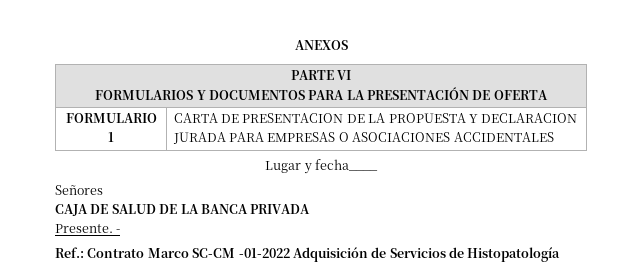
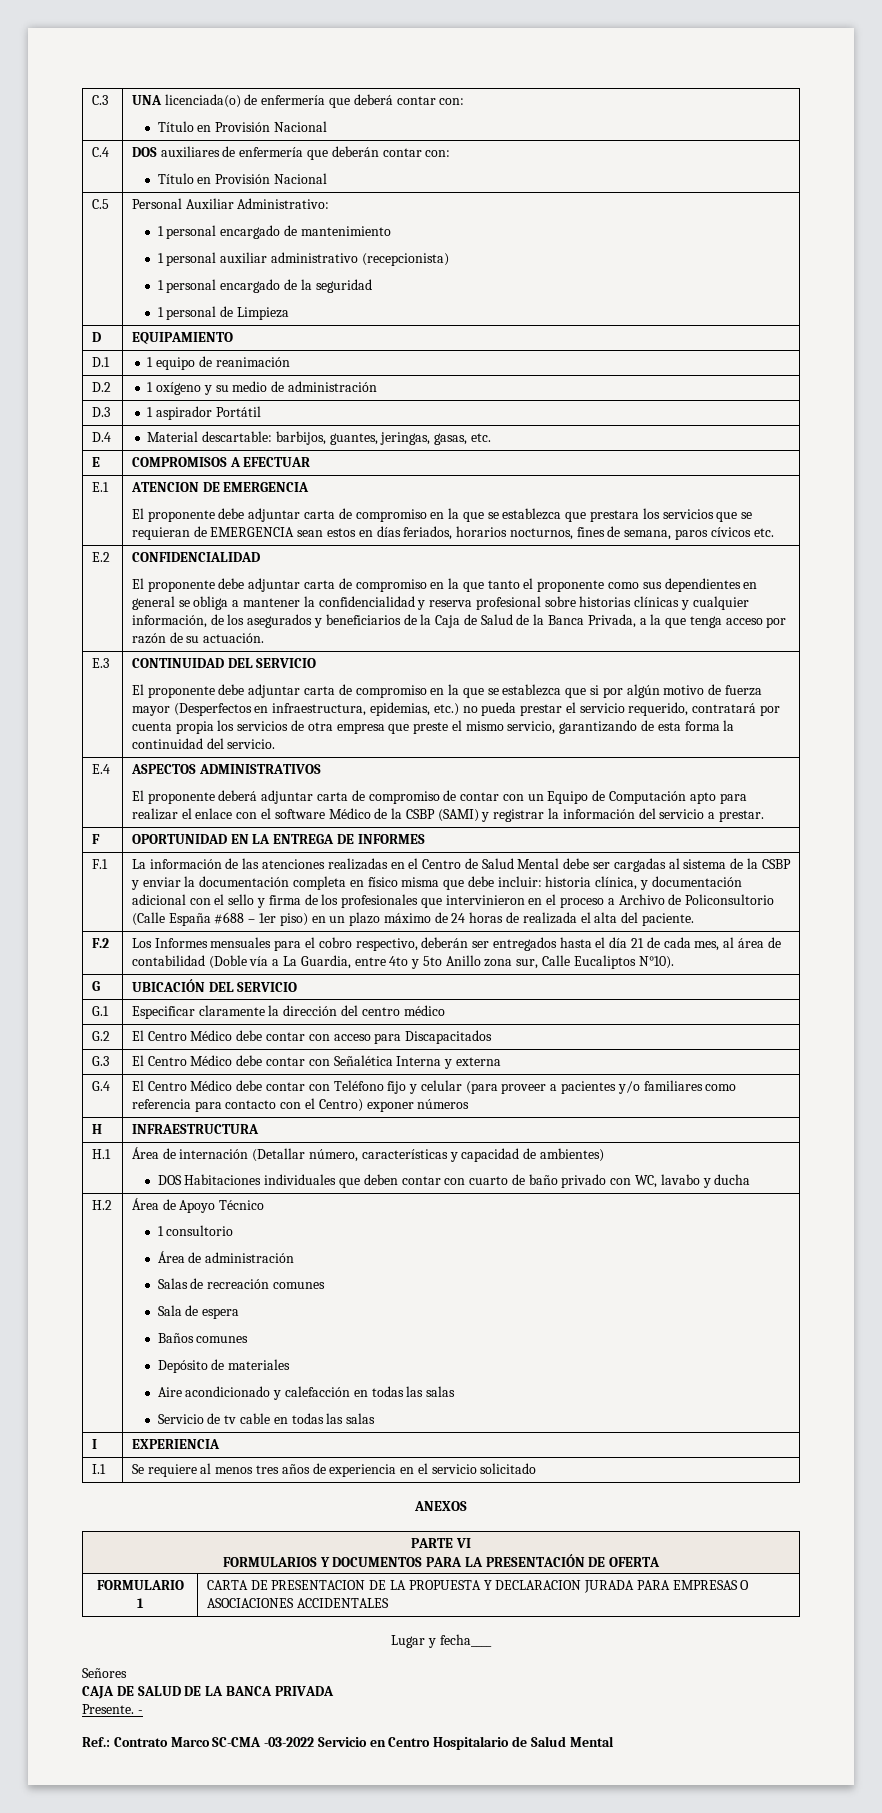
+ C.3 | UNA licenciada(o) de enfermería que deberá contar con:
+ Título en Provisión Nacional
+ C.4 | DOS auxiliares de enfermería que deberán contar con:
+ Título en Provisión Nacional
+ C.5 | Personal Auxiliar Administrativo:
+ 1 personal encargado de mantenimiento
+ 1 personal auxiliar administrativo (recepcionista)
+ 1 personal encargado de la seguridad
+ 1 personal de Limpieza
+ D | EQUIPAMIENTO
+ D.1 | 1 equipo de reanimación
+ D.2 | 1 oxígeno y su medio de administración
+ D.3 | 1 aspirador Portátil
+ D.4 | Material descartable: barbijos, guantes, jeringas, gasas, etc.
+ E | COMPROMISOS A EFECTUAR
+ E.1 | ATENCION DE EMERGENCIA
+ El proponente debe adjuntar carta de compromiso en la que se establezca que prestara los servicios que se requieran de EMERGENCIA sean estos en días feriados, horarios nocturnos, fines de semana, paros cívicos etc.
+ E.2 | CONFIDENCIALIDAD
+ El proponente debe adjuntar carta de compromiso en la que tanto el proponente como sus dependientes en general se obliga a mantener la confidencialidad y reserva profesional sobre historias clínicas y cualquier información, de los asegurados y beneficiarios de la Caja de Salud de la Banca Privada, a la que tenga acceso por razón de su actuación.
+ E.3 | CONTINUIDAD DEL SERVICIO
+ El proponente debe adjuntar carta de compromiso en la que se establezca que si por algún motivo de fuerza mayor (Desperfectos en infraestructura, epidemias, etc.) no pueda prestar el servicio requerido, contratará por cuenta propia los servicios de otra empresa que preste el mismo servicio, garantizando de esta forma la continuidad del servicio.
+ E.4 | ASPECTOS ADMINISTRATIVOS
+ El proponente deberá adjuntar carta de compromiso de contar con un Equipo de Computación apto para realizar el enlace con el software Médico de la CSBP (SAMI) y registrar la información del servicio a prestar.
+ F | OPORTUNIDAD EN LA ENTREGA DE INFORMES
+ F.1 | La información de las atenciones realizadas en el Centro de Salud Mental debe ser cargadas al sistema de la CSBP y enviar la documentación completa en físico misma que debe incluir: historia clínica, y documentación adicional con el sello y firma de los profesionales que intervinieron en el proceso a Archivo de Policonsultorio (Calle España #688 – 1er piso) en un plazo máximo de 24 horas de realizada el alta del paciente.
+ F.2 | Los Informes mensuales para el cobro respectivo, deberán ser entregados hasta el día 21 de cada mes, al área de contabilidad (Doble vía a La Guardia, entre 4to y 5to Anillo zona sur, Calle Eucaliptos N°10).
+ G | UBICACIÓN DEL SERVICIO
+ G.1 | Especificar claramente la dirección del centro médico
+ G.2 | El Centro Médico debe contar con acceso para Discapacitados
+ G.3 | El Centro Médico debe contar con Señalética Interna y externa
+ G.4 | El Centro Médico debe contar con Teléfono fijo y celular (para proveer a pacientes y/o familiares como referencia para contacto con el Centro) exponer números
+ H | INFRAESTRUCTURA
+ H.1 | Área de internación (Detallar número, características y capacidad de ambientes)
+ DOS Habitaciones individuales que deben contar con cuarto de baño privado con WC, lavabo y ducha
+ H.2 | Área de Apoyo Técnico
+ 1 consultorio
+ Área de administración
+ Salas de recreación comunes
+ Sala de espera
+ Baños comunes
+ Depósito de materiales
+ Aire acondicionado y calefacción en todas las salas
+ Servicio de tv cable en todas las salas
+ I | EXPERIENCIA
+ I.1 | Se requiere al menos tres años de experiencia en el servicio solicitado
- Ref.: Contrato Marco SC-CM -01-2022 Adquisición de Servicios de Histopatología
+ Ref.: Contrato Marco SC-CMA -03-2022 Servicio en Centro Hospitalario de Salud Mental

